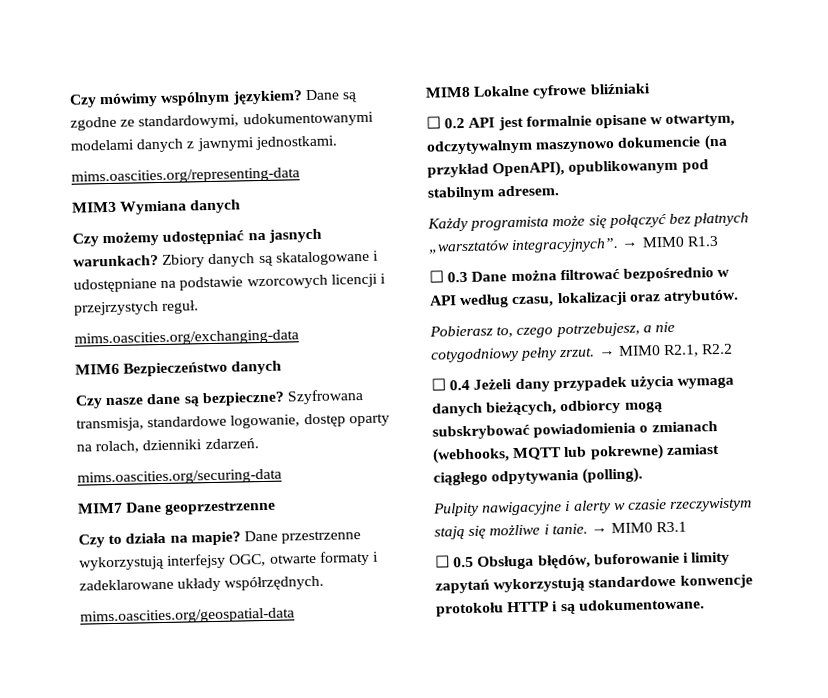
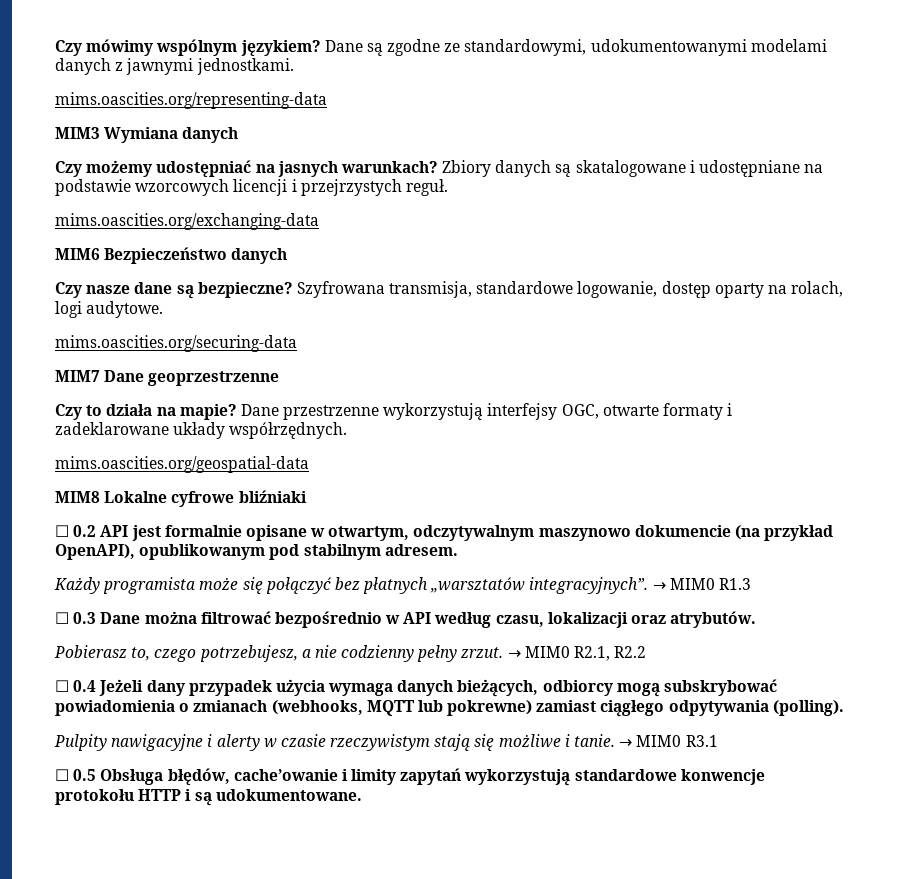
- Szyfrowana transmisja, standardowe logowanie, dostęp oparty na rolach, dzienniki zdarzeń.
+ Szyfrowana transmisja, standardowe logowanie, dostęp oparty na rolach, logi audytowe.
- Pobierasz to, czego potrzebujesz, a nie cotygodniowy pełny zrzut.
+ Pobierasz to, czego potrzebujesz, a nie codzienny pełny zrzut.
- ☐ 0.5 Obsługa błędów, buforowanie i limity zapytań wykorzystują standardowe konwencje protokołu HTTP i są udokumentowane.
+ ☐ 0.5 Obsługa błędów, cache’owanie i limity zapytań wykorzystują standardowe konwencje protokołu HTTP i są udokumentowane.

